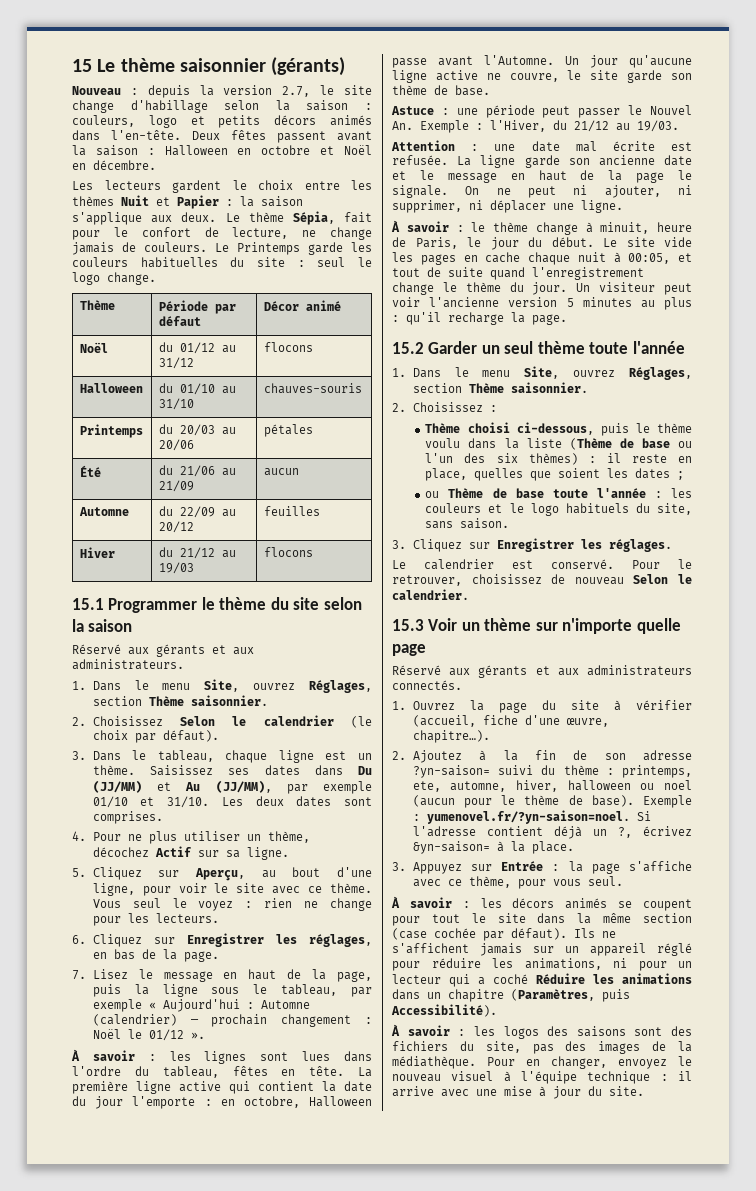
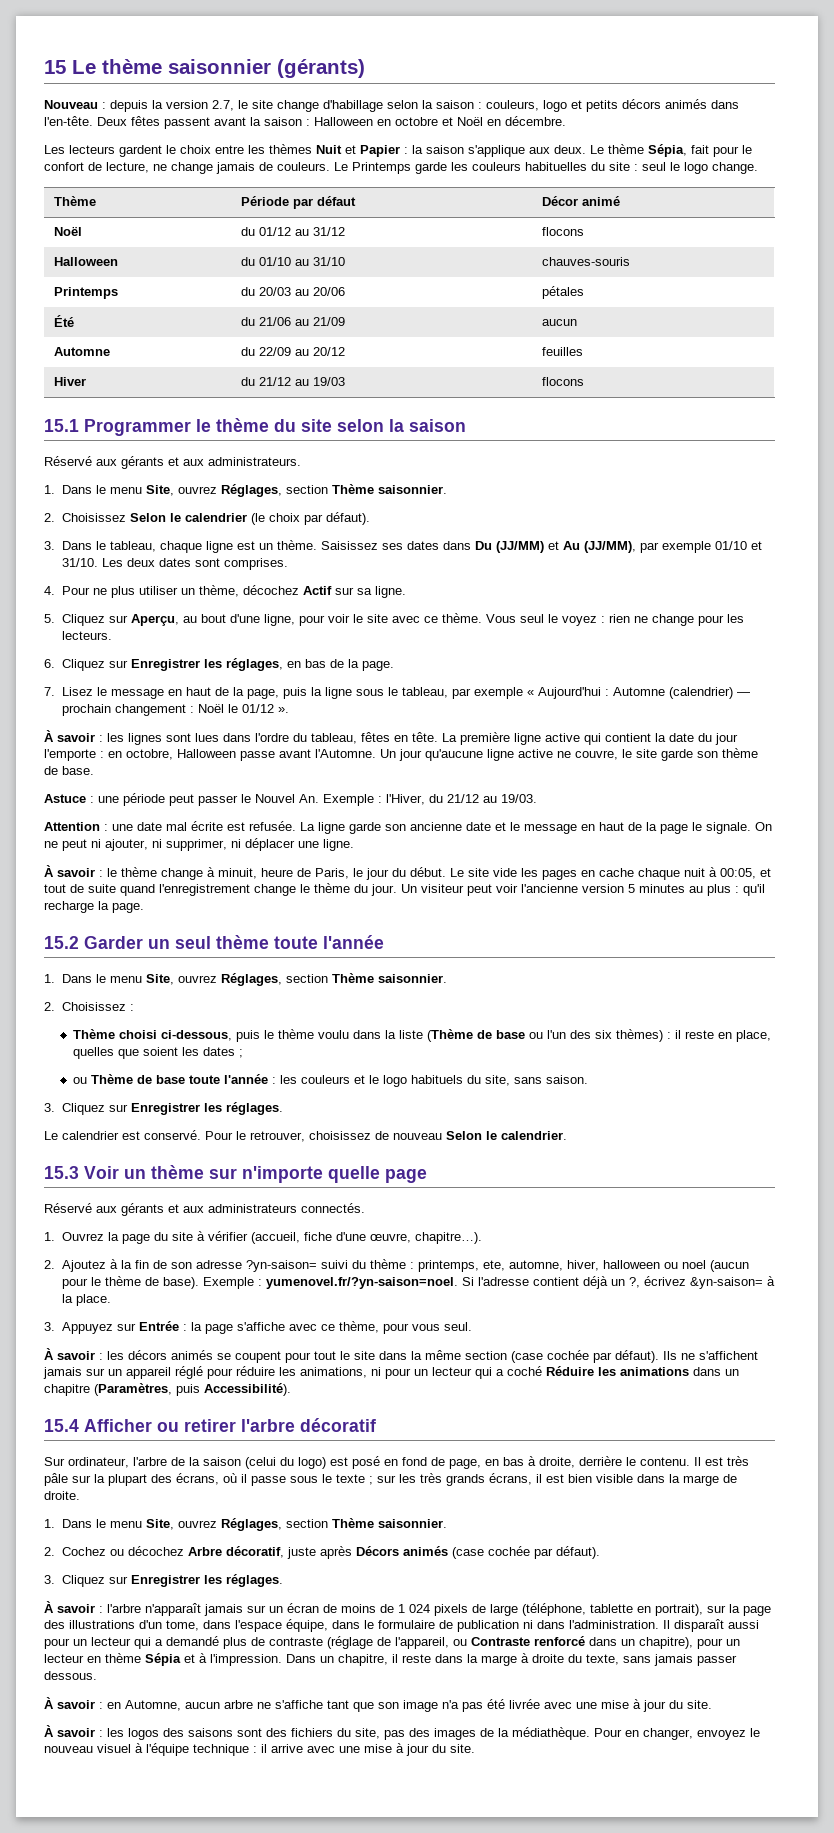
+ 15.4 Afficher ou retirer l'arbre décoratif
+ Sur ordinateur, l'arbre de la saison (celui du logo) est posé en fond de page, en bas à droite, derrière le contenu. Il est très pâle sur la plupart des écrans, où il passe sous le texte ; sur les très grands écrans, il est bien visible dans la marge de droite.
+ 1. Dans le menu Site, ouvrez Réglages, section Thème saisonnier.
+ 2. Cochez ou décochez Arbre décoratif, juste après Décors animés (case cochée par défaut).
+ 3. Cliquez sur Enregistrer les réglages.
+ À savoir : l'arbre n'apparaît jamais sur un écran de moins de 1 024 pixels de large (téléphone, tablette en portrait), sur la page des illustrations d'un tome, dans l'espace équipe, dans le formulaire de publication ni dans l'administration. Il disparaît aussi pour un lecteur qui a demandé plus de contraste (réglage de l'appareil, ou Contraste renforcé dans un chapitre), pour un lecteur en thème Sépia et à l'impression. Dans un chapitre, il reste dans la marge à droite du texte, sans jamais passer dessous.
+ À savoir : en Automne, aucun arbre ne s'affiche tant que son image n'a pas été livrée avec une mise à jour du site.

